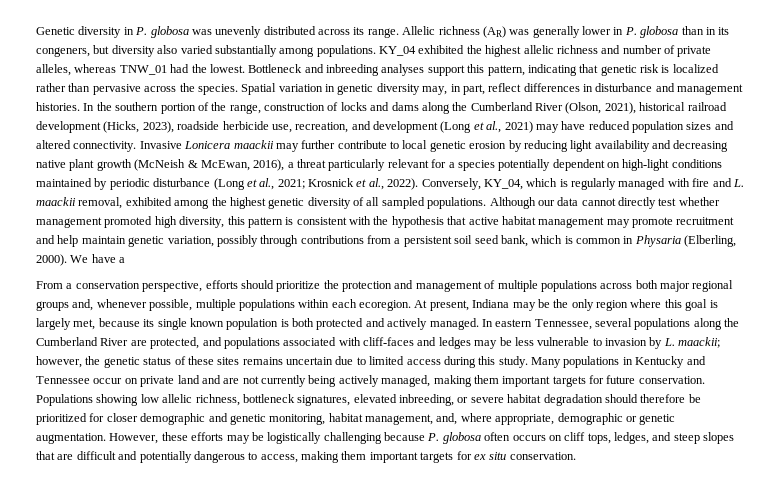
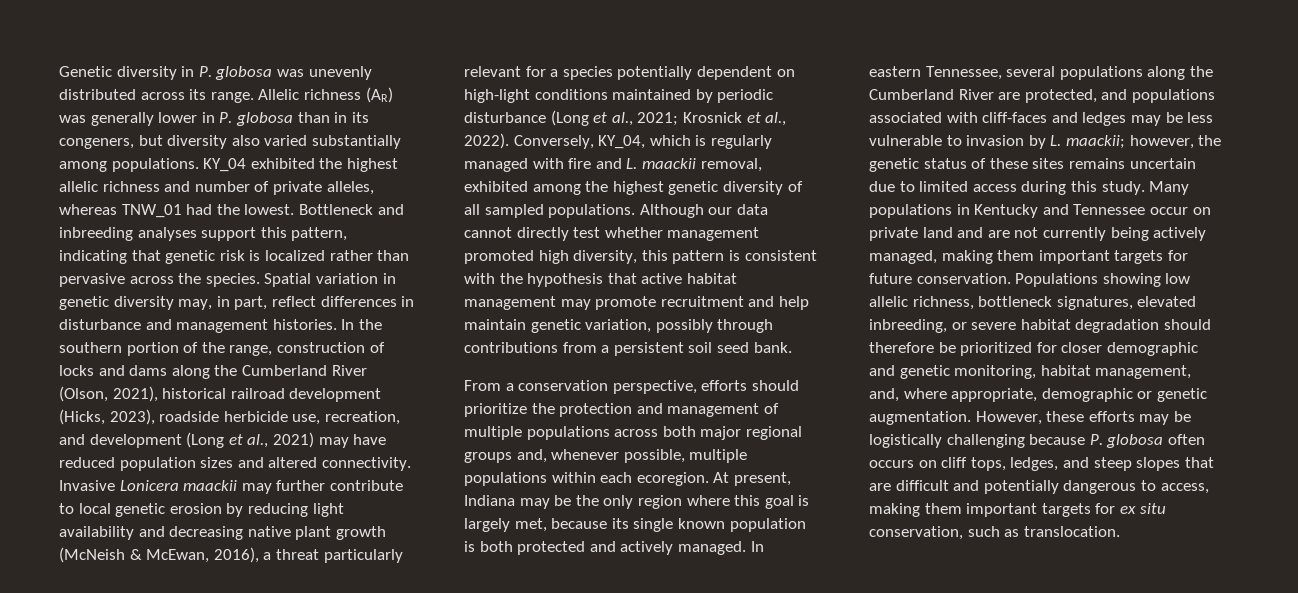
- Although our data cannot directly test whether management promoted high diversity, this pattern is consistent with the hypothesis that active habitat management may promote recruitment and help maintain genetic variation, possibly through contributions from a persistent soil seed bank, which is common in Physaria (Elberling, 2000). We have a
+ Although our data cannot directly test whether management promoted high diversity, this pattern is consistent with the hypothesis that active habitat management may promote recruitment and help maintain genetic variation, possibly through contributions from a persistent soil seed bank.
- However, these efforts may be logistically challenging because P. globosa often occurs on cliff tops, ledges, and steep slopes that are difficult and potentially dangerous to access, making them important targets for ex situ conservation.
+ However, these efforts may be logistically challenging because P. globosa often occurs on cliff tops, ledges, and steep slopes that are difficult and potentially dangerous to access, making them important targets for ex situ conservation, such as translocation.

